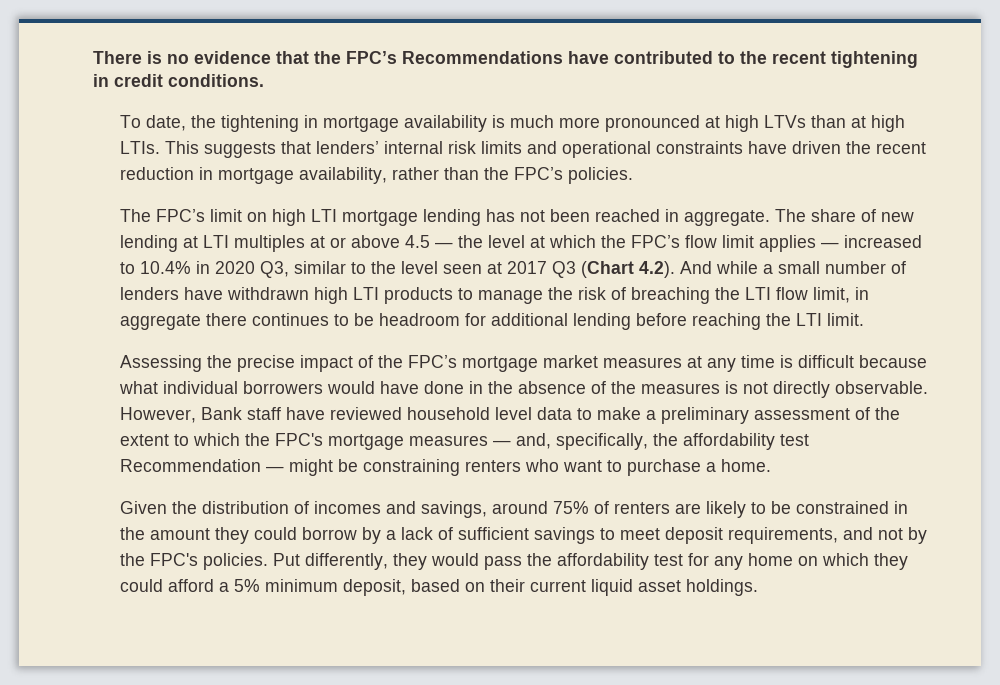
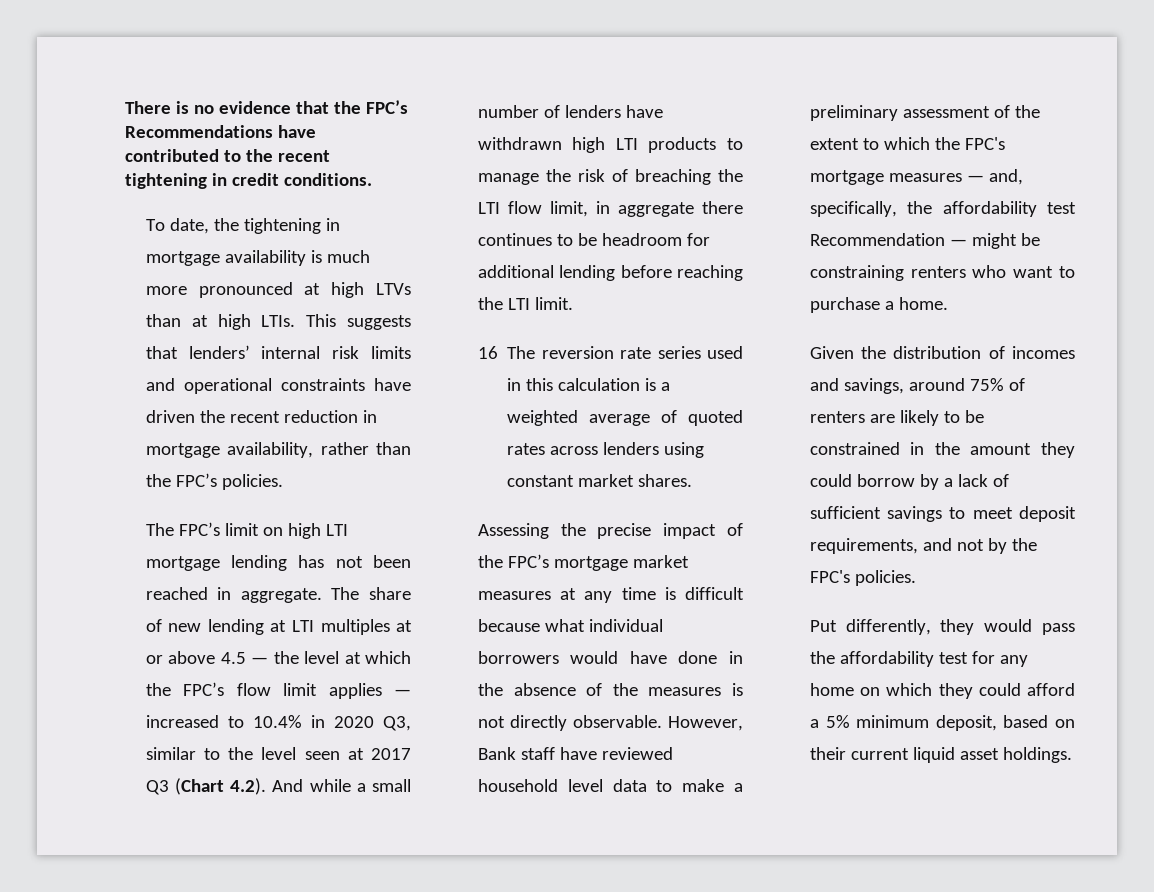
+ 16 The reversion rate series used in this calculation is a weighted average of quoted rates across lenders using constant market shares.
- Given the distribution of incomes and savings, around 75% of renters are likely to be constrained in the amount they could borrow by a lack of sufficient savings to meet deposit requirements, and not by the FPC's policies. Put differently, they would pass the affordability test for any home on which they could afford a 5% minimum deposit, based on their current liquid asset holdings.
+ Given the distribution of incomes and savings, around 75% of renters are likely to be constrained in the amount they could borrow by a lack of sufficient savings to meet deposit requirements, and not by the FPC's policies.
+ Put differently, they would pass the affordability test for any home on which they could afford a 5% minimum deposit, based on their current liquid asset holdings.

